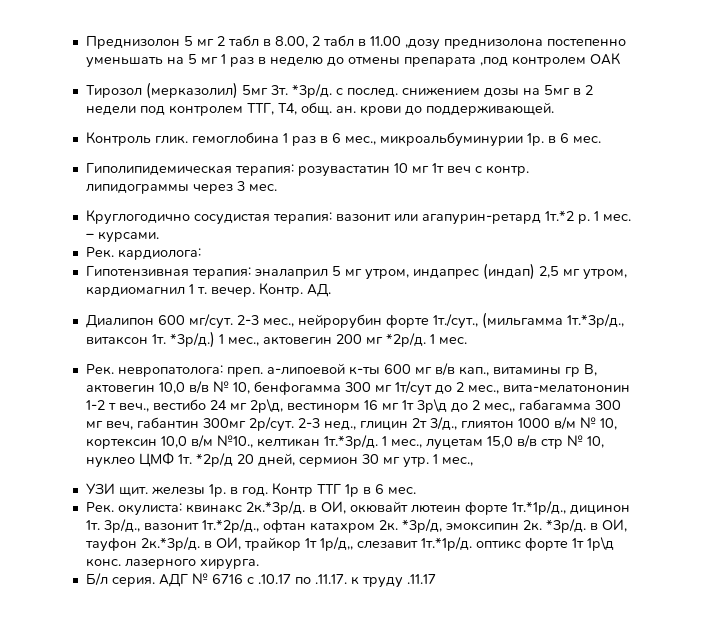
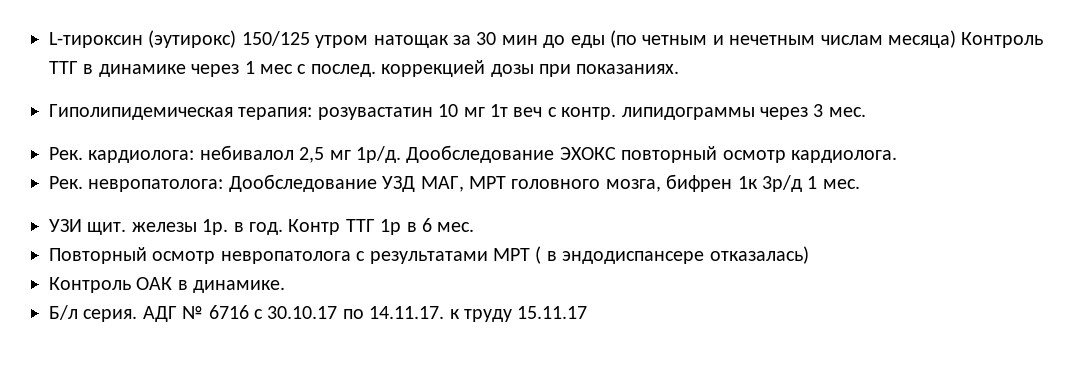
- Преднизолон 5 мг 2 табл в 8.00, 2 табл в 11.00 ,дозу преднизолона постепенно уменьшать на 5 мг 1 раз в неделю до отмены препарата ,под контролем ОАК
- Тирозол (мерказолил) 5мг 3т. *3р/д. с послед. снижением дозы на 5мг в 2 недели под контролем ТТГ, Т4, общ. ан. крови до поддерживающей.
- Контроль глик. гемоглобина 1 раз в 6 мес., микроальбуминурии 1р. в 6 мес.
+ L-тироксин (эутирокс) 150/125 утром натощак за 30 мин до еды (по четным и нечетным числам месяца) Контроль ТТГ в динамике через 1 мес с послед. коррекцией дозы при показаниях.
- Круглогодично сосудистая терапия: вазонит или агапурин-ретард 1т.*2 р. 1 мес. – курсами.
- Рек. кардиолога:
- Гипотензивная терапия: эналаприл 5 мг утром, индапрес (индап) 2,5 мг утром, кардиомагнил 1 т. вечер. Контр. АД.
- Диалипон 600 мг/сут. 2-3 мес., нейрорубин форте 1т./сут., (мильгамма 1т.*3р/д., витаксон 1т. *3р/д.) 1 мес., актовегин 200 мг *2р/д. 1 мес.
- Рек. невропатолога: преп. а-липоевой к-ты 600 мг в/в кап., витамины гр В, актовегин 10,0 в/в № 10, бенфогамма 300 мг 1т/сут до 2 мес., вита-мелатононин 1-2 т веч., вестибо 24 мг 2р\д, вестинорм 16 мг 1т 3р\д до 2 мес,, габагамма 300 мг веч, габантин 300мг 2р/сут. 2-3 нед., глицин 2т 3/д., глиятон 1000 в/м № 10, кортексин 10,0 в/м №10., келтикан 1т.*3р/д. 1 мес., луцетам 15,0 в/в стр № 10, нуклео ЦМФ 1т. *2р/д 20 дней, сермион 30 мг утр. 1 мес.,
+ Рек. кардиолога: небивалол 2,5 мг 1р/д. Дообследование ЭХОКС повторный осмотр кардиолога.
+ Рек. невропатолога: Дообследование УЗД МАГ, МРТ головного мозга, бифрен 1к 3р/д 1 мес.
- Рек. окулиста: квинакс 2к.*3р/д. в ОИ, окювайт лютеин форте 1т.*1р/д., дицинон 1т. 3р/д., вазонит 1т.*2р/д., офтан катахром 2к. *3р/д, эмоксипин 2к. *3р/д. в ОИ, тауфон 2к.*3р/д. в ОИ, трайкор 1т 1р/д,, слезавит 1т.*1р/д. оптикс форте 1т 1р\д конс. лазерного хирурга.
+ Повторный осмотр невропатолога с результатами МРТ ( в эндодиспансере отказалась)
+ Контроль ОАК в динамике.
- АДГ № 6716 с .10.17 по .11.17. к труду .11.17
+ АДГ № 6716 с 30.10.17 по 14.11.17. к труду 15.11.17

